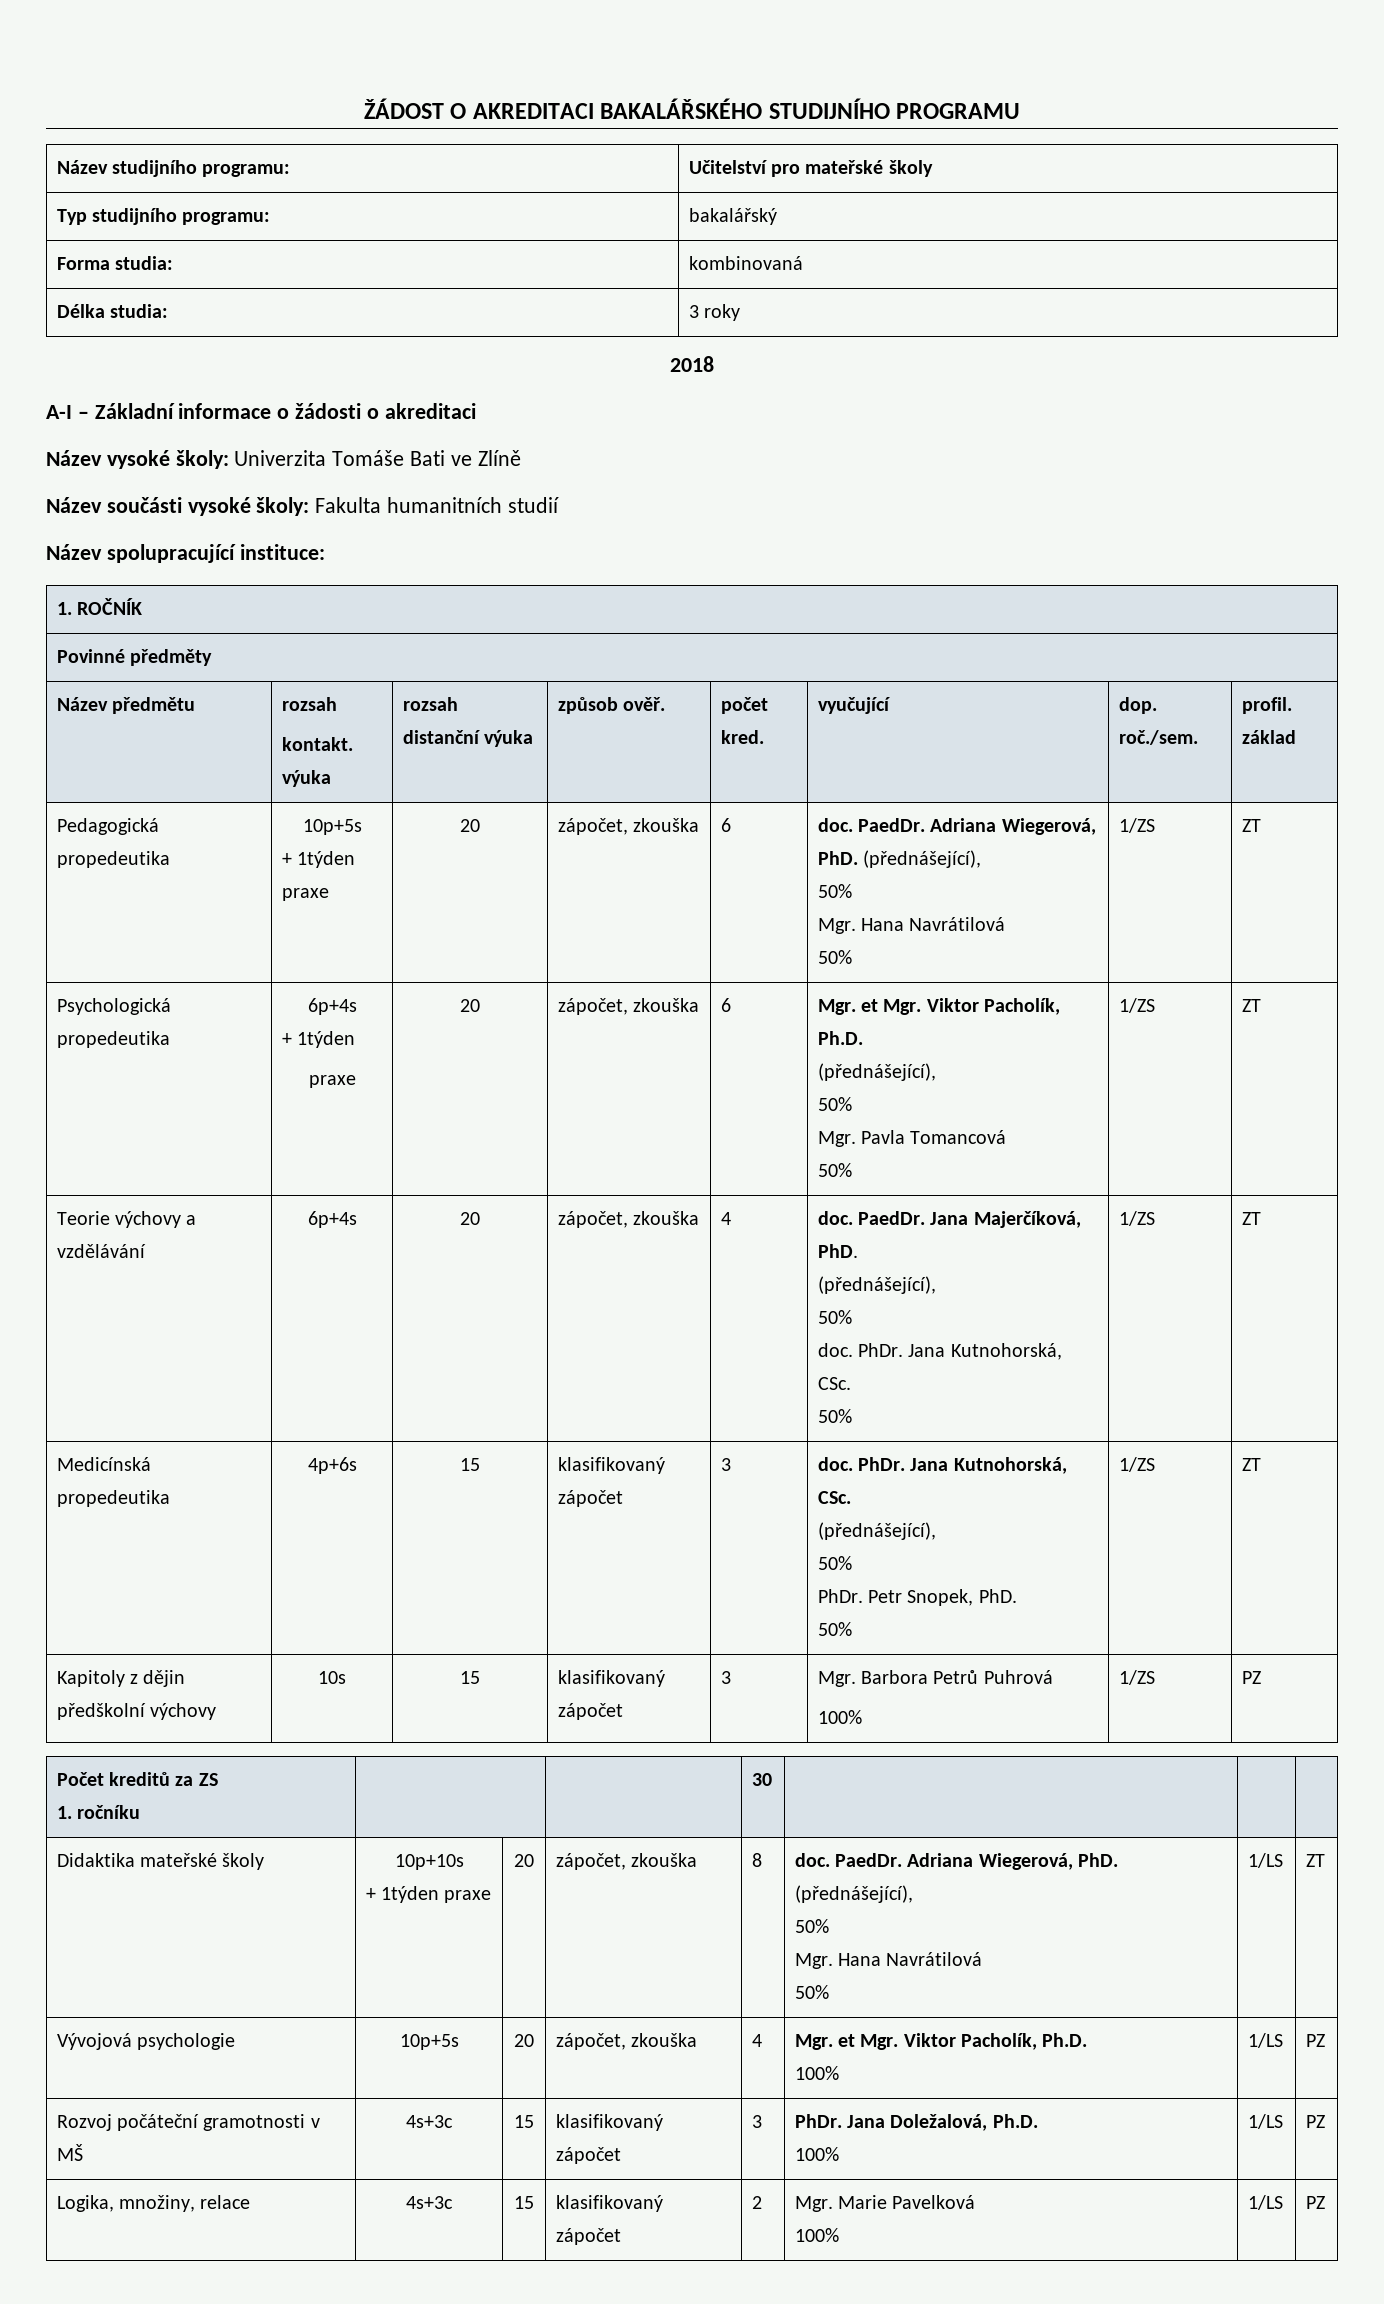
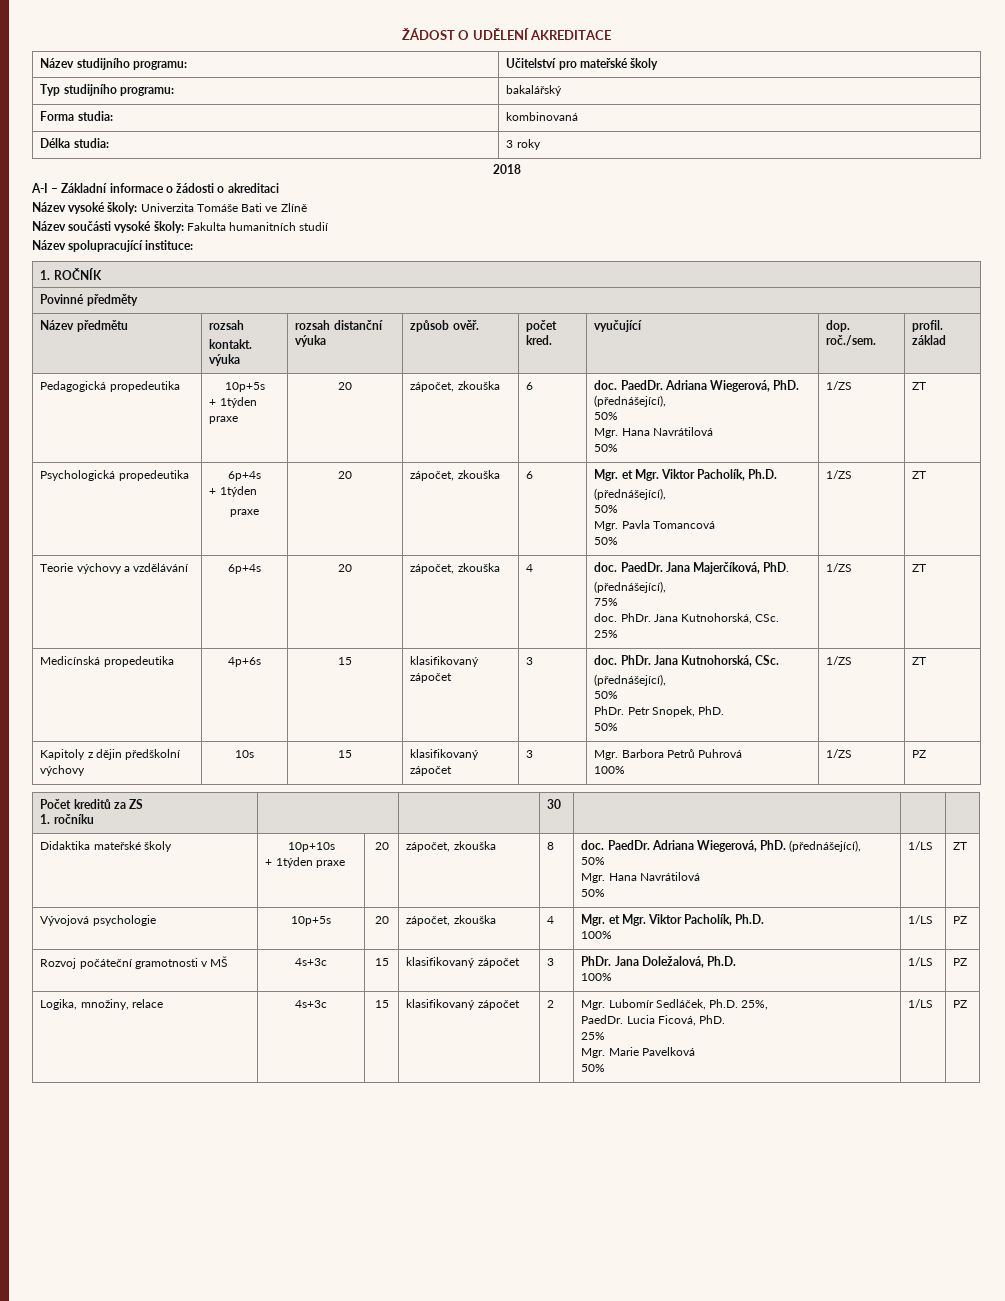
- ŽÁDOST O AKREDITACI BAKALÁŘSKÉHO STUDIJNÍHO PROGRAMU
+ ŽÁDOST O UDĚLENÍ AKREDITACE
  Teorie výchovy a vzdělávání | 6p+4s | 20 | zápočet, zkouška | 4 | doc. PaedDr. Jana Majerčíková, PhD.
  (přednášející),
- 50%
+ 75%
  doc. PhDr. Jana Kutnohorská, CSc.
- 50% | 1/ZS | ZT
+ 25% | 1/ZS | ZT
- Logika, množiny, relace | 4s+3c | 15 | klasifikovaný zápočet | 2 | Mgr. Marie Pavelková
- 100% | 1/LS | PZ
+ Logika, množiny, relace | 4s+3c | 15 | klasifikovaný zápočet | 2 | Mgr. Lubomír Sedláček, Ph.D. 25%,
+ PaedDr. Lucia Ficová, PhD.
+ 25%
+ Mgr. Marie Pavelková
+ 50% | 1/LS | PZ

